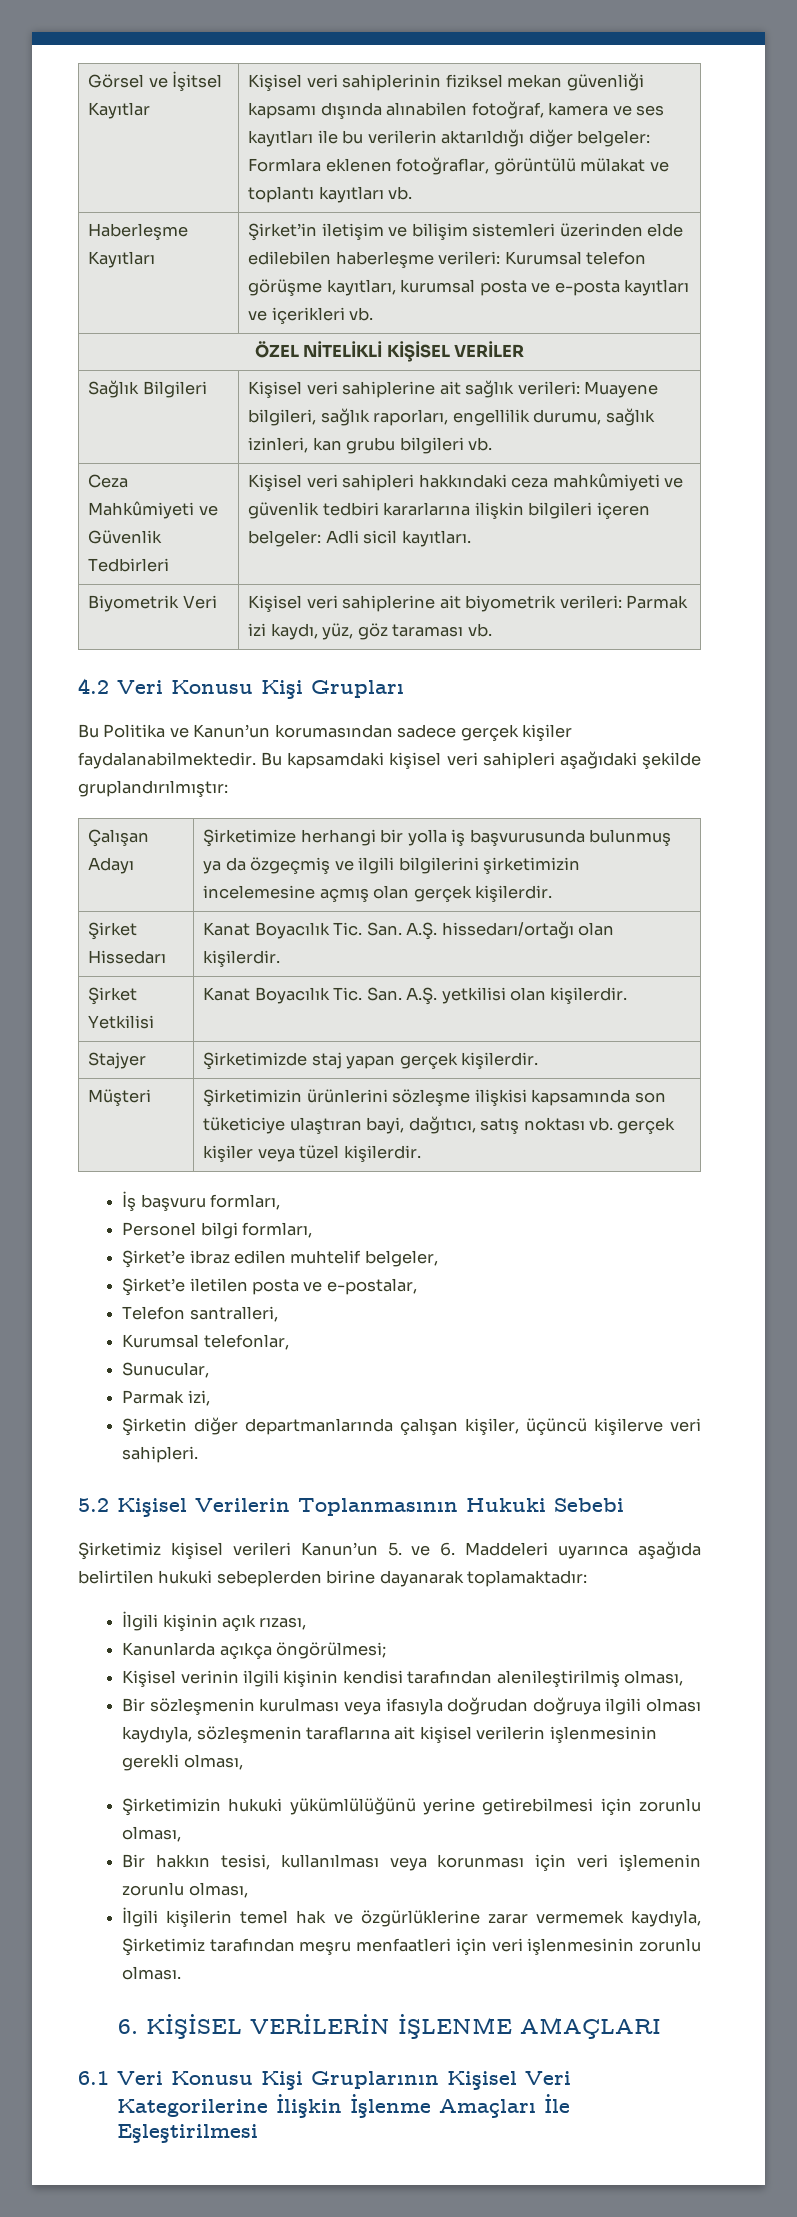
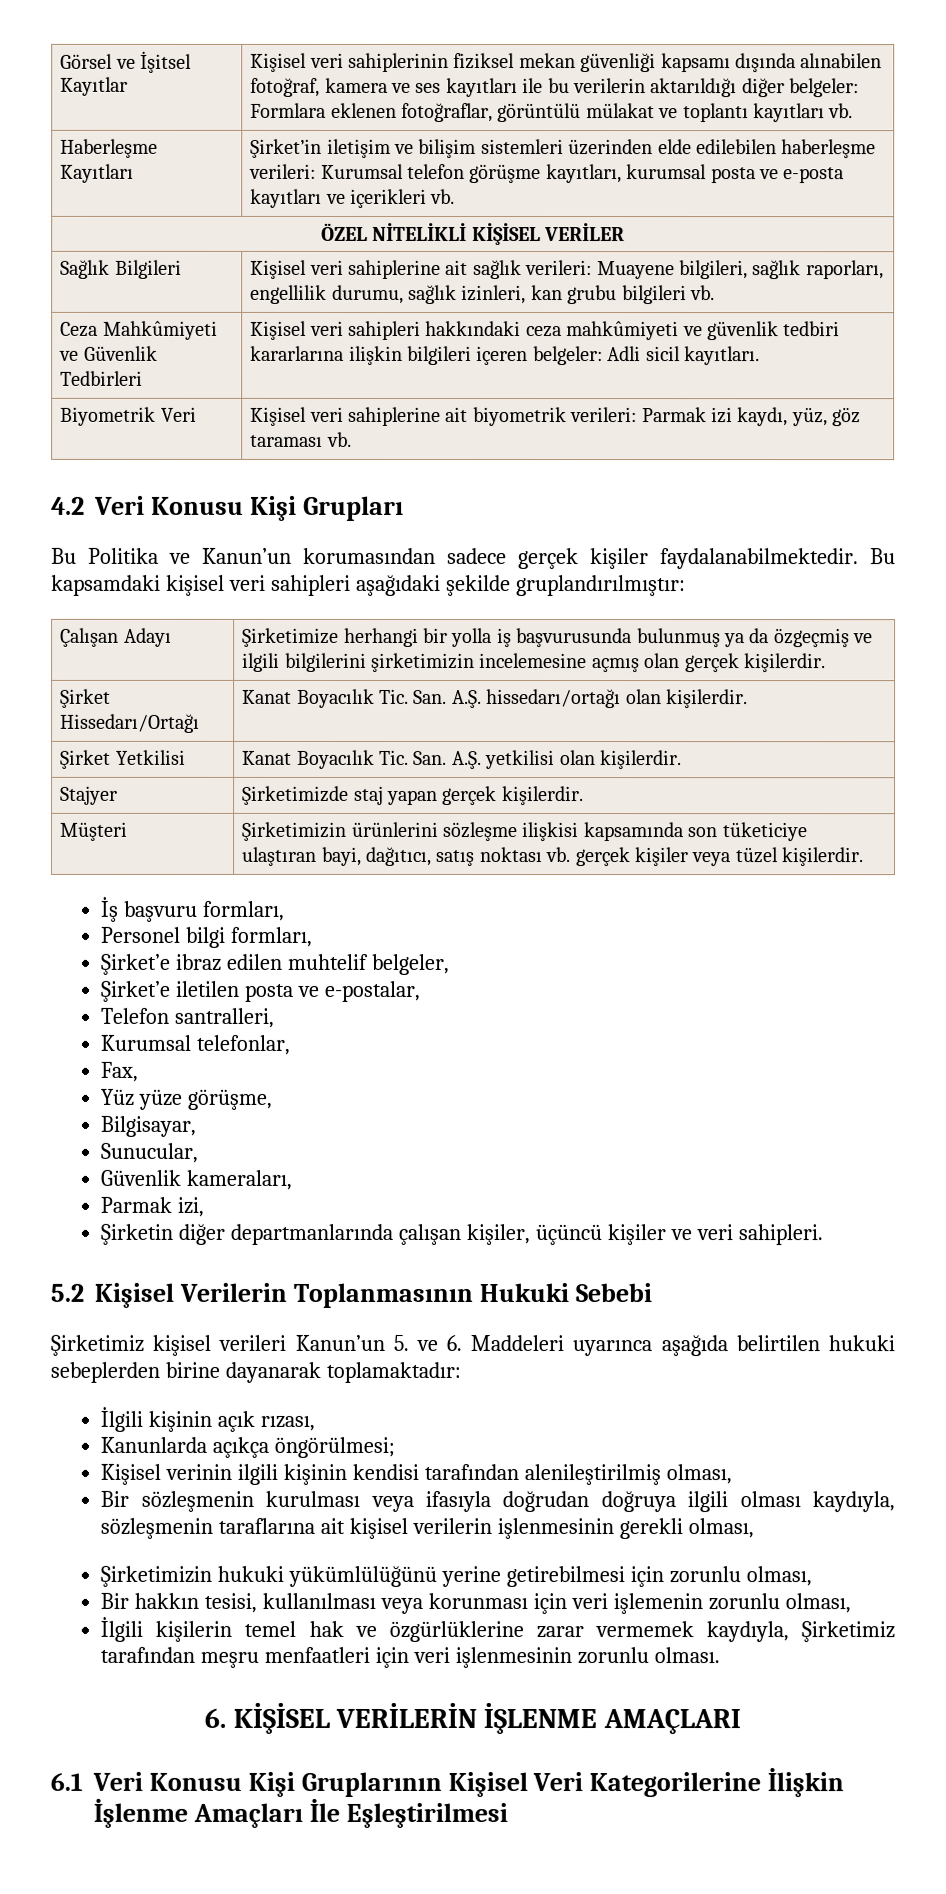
- Şirket Hissedarı | Kanat Boyacılık Tic. San. A.Ş. hissedarı/ortağı olan kişilerdir.
+ Şirket Hissedarı/Ortağı | Kanat Boyacılık Tic. San. A.Ş. hissedarı/ortağı olan kişilerdir.
+ Fax,
+ Yüz yüze görüşme,
+ Bilgisayar,
+ Güvenlik kameraları,
- Şirketin diğer departmanlarında çalışan kişiler, üçüncü kişilerve veri sahipleri.
+ Şirketin diğer departmanlarında çalışan kişiler, üçüncü kişiler ve veri sahipleri.

